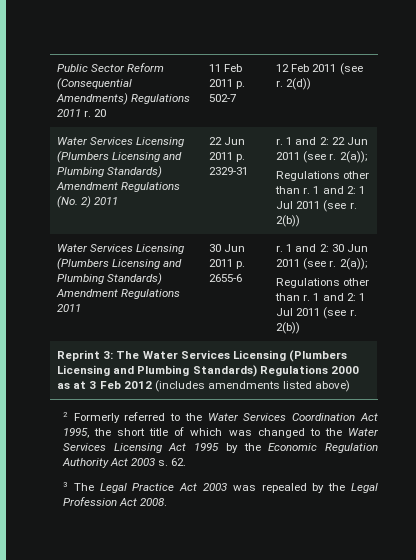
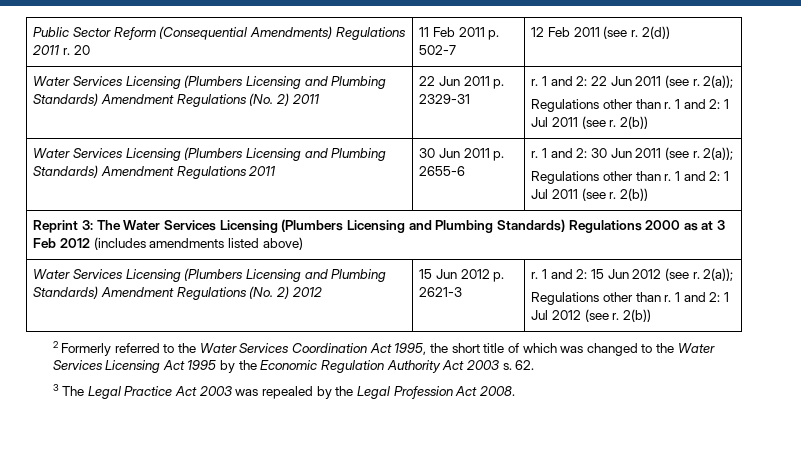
+ Water Services Licensing (Plumbers Licensing and Plumbing Standards) Amendment Regulations (No. 2) 2012 | 15 Jun 2012 p. 2621-3 | r. 1 and 2: 15 Jun 2012 (see r. 2(a));
+ Regulations other than r. 1 and 2: 1 Jul 2012 (see r. 2(b))

